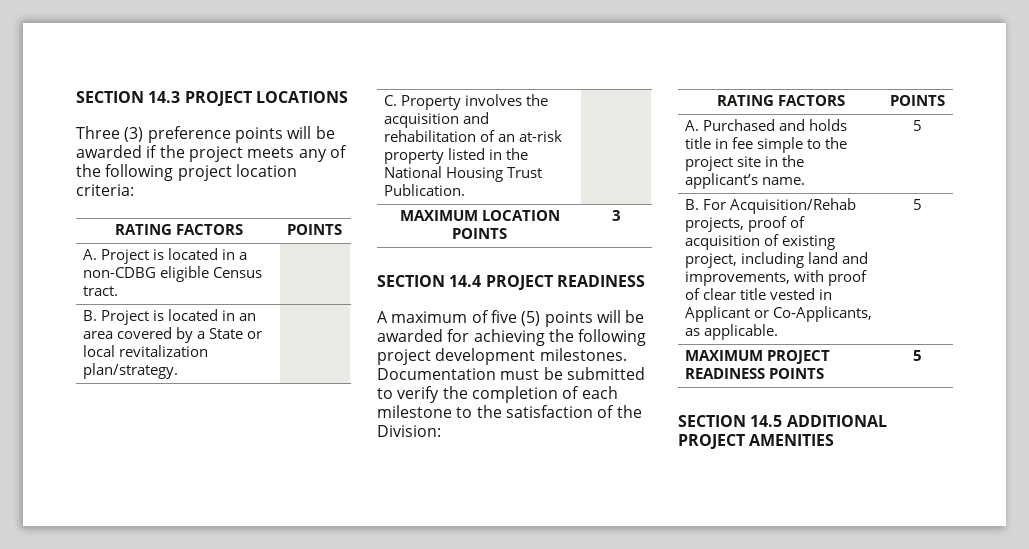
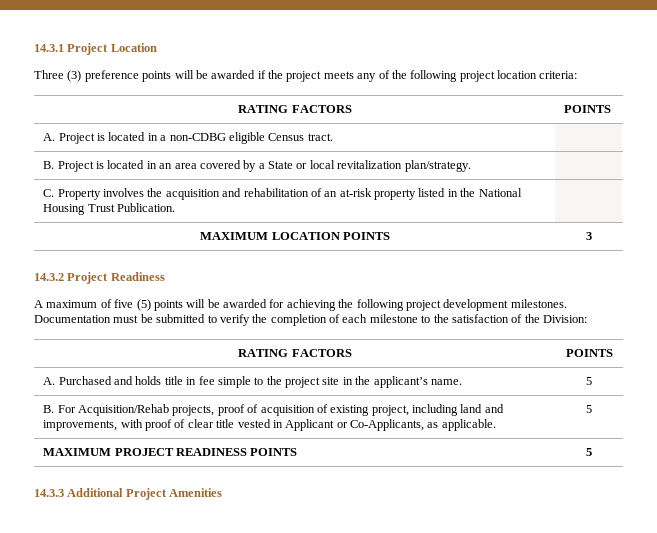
- SECTION 14.3 PROJECT LOCATIONS
+ 14.3.1 Project Location
- SECTION 14.4 PROJECT READINESS
+ 14.3.2 Project Readiness
- SECTION 14.5 ADDITIONAL PROJECT AMENITIES
+ 14.3.3 Additional Project Amenities

